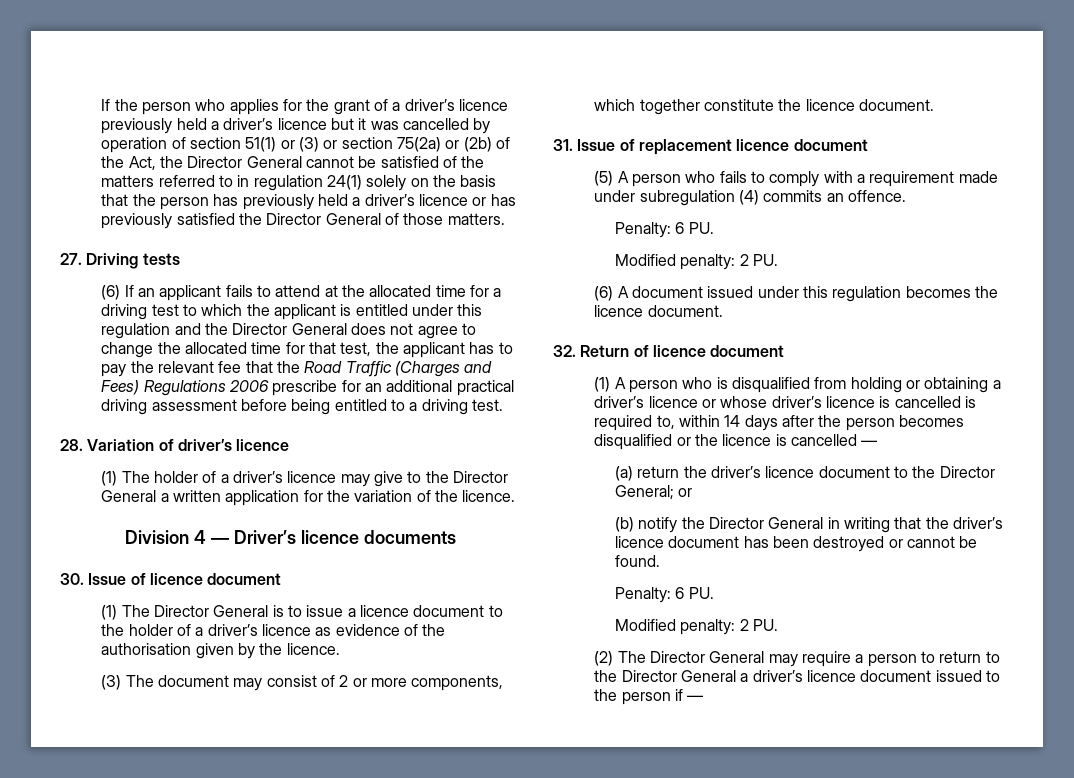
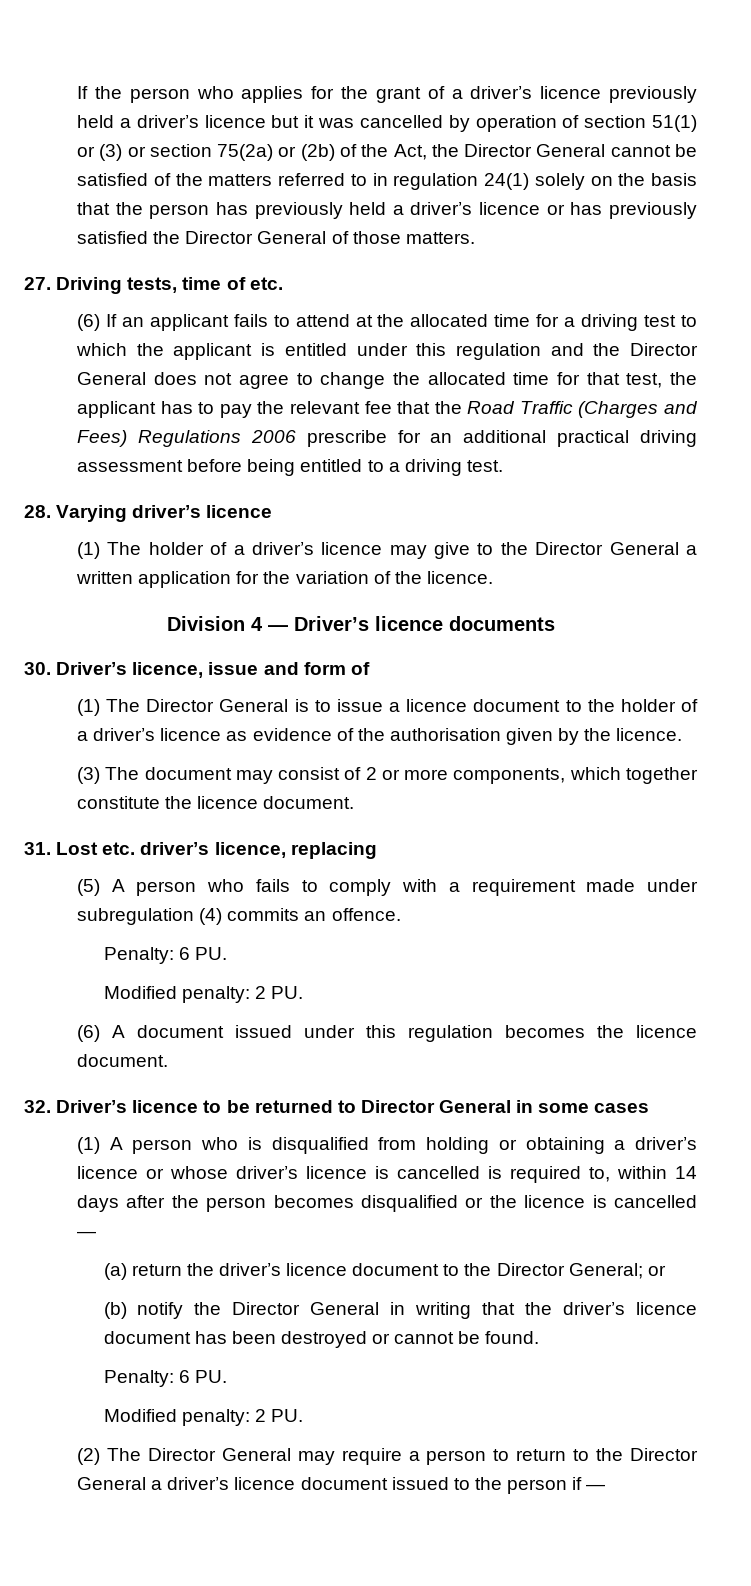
- 27. Driving tests
+ 27. Driving tests, time of etc.
- 28. Variation of driver’s licence
+ 28. Varying driver’s licence
- 30. Issue of licence document
+ 30. Driver’s licence, issue and form of
- 31. Issue of replacement licence document
+ 31. Lost etc. driver’s licence, replacing
- 32. Return of licence document
+ 32. Driver’s licence to be returned to Director General in some cases

